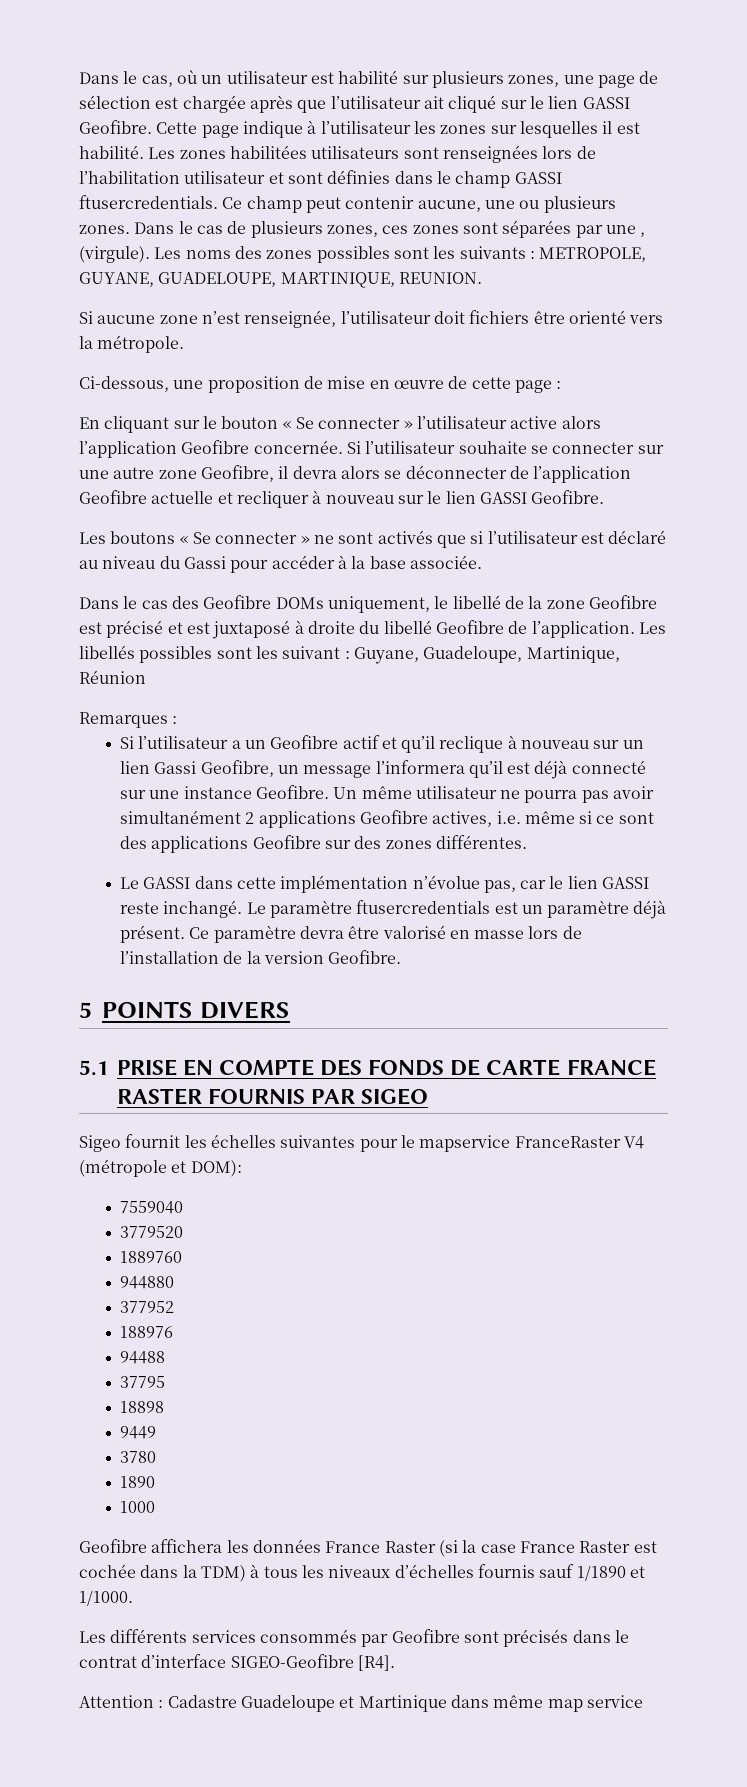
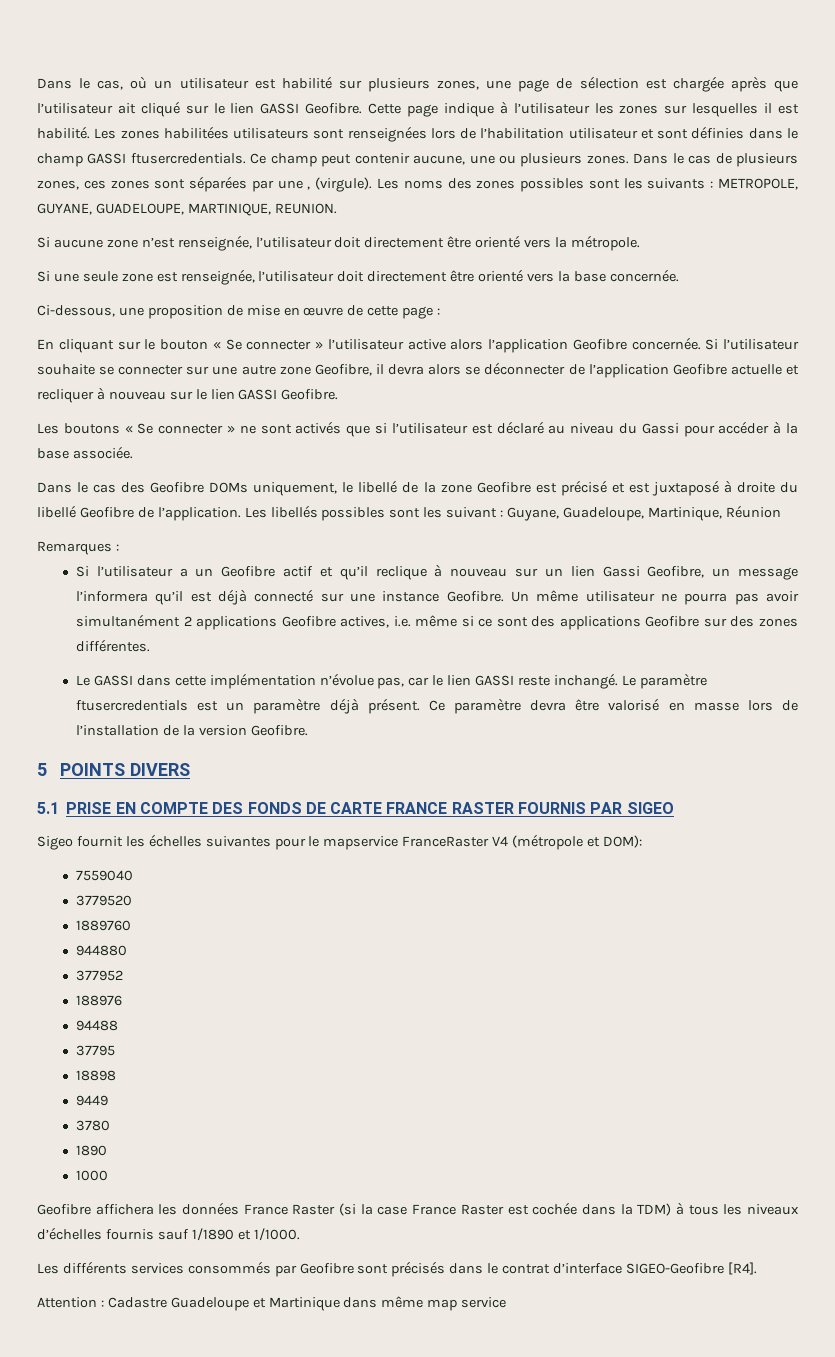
- Si aucune zone n’est renseignée, l’utilisateur doit fichiers être orienté vers la métropole.
+ Si aucune zone n’est renseignée, l’utilisateur doit directement être orienté vers la métropole.
+ Si une seule zone est renseignée, l’utilisateur doit directement être orienté vers la base concernée.

